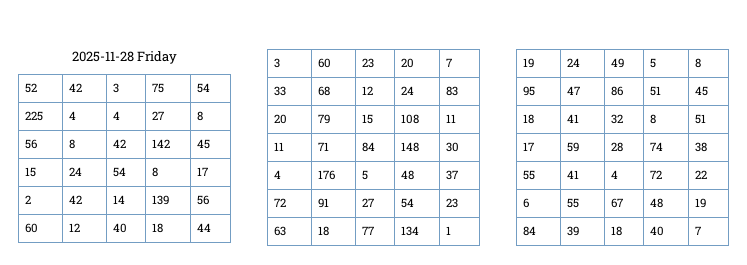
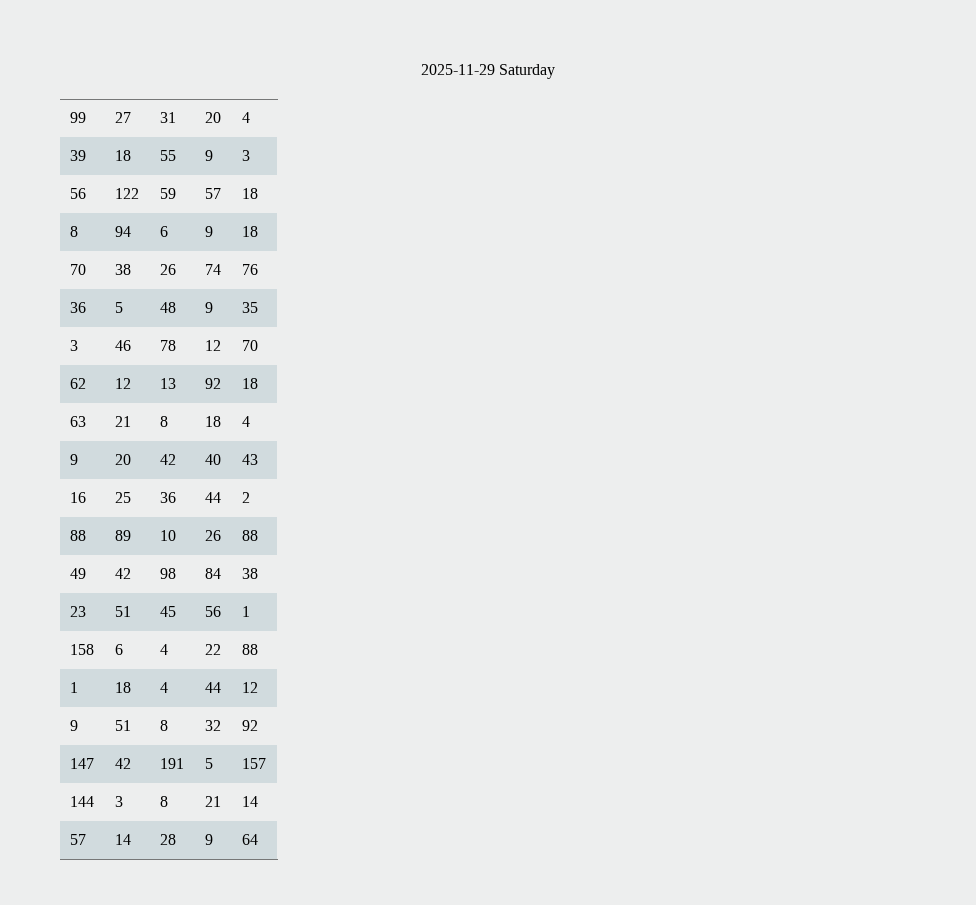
- 2025-11-28 Friday
- 52 | 42 | 3 | 75 | 54
- 225 | 4 | 4 | 27 | 8
- 56 | 8 | 42 | 142 | 45
- 15 | 24 | 54 | 8 | 17
- 2 | 42 | 14 | 139 | 56
- 60 | 12 | 40 | 18 | 44
- 3 | 60 | 23 | 20 | 7
- 33 | 68 | 12 | 24 | 83
- 20 | 79 | 15 | 108 | 11
- 11 | 71 | 84 | 148 | 30
- 4 | 176 | 5 | 48 | 37
- 72 | 91 | 27 | 54 | 23
+ 2025-11-29 Saturday
+ 99 | 27 | 31 | 20 | 4
+ 39 | 18 | 55 | 9 | 3
+ 56 | 122 | 59 | 57 | 18
+ 8 | 94 | 6 | 9 | 18
+ 70 | 38 | 26 | 74 | 76
+ 36 | 5 | 48 | 9 | 35
+ 3 | 46 | 78 | 12 | 70
+ 62 | 12 | 13 | 92 | 18
- 63 | 18 | 77 | 134 | 1
- 19 | 24 | 49 | 5 | 8
- 95 | 47 | 86 | 51 | 45
- 18 | 41 | 32 | 8 | 51
- 17 | 59 | 28 | 74 | 38
- 55 | 41 | 4 | 72 | 22
- 6 | 55 | 67 | 48 | 19
- 84 | 39 | 18 | 40 | 7
+ 63 | 21 | 8 | 18 | 4
+ 9 | 20 | 42 | 40 | 43
+ 16 | 25 | 36 | 44 | 2
+ 88 | 89 | 10 | 26 | 88
+ 49 | 42 | 98 | 84 | 38
+ 23 | 51 | 45 | 56 | 1
+ 158 | 6 | 4 | 22 | 88
+ 1 | 18 | 4 | 44 | 12
+ 9 | 51 | 8 | 32 | 92
+ 147 | 42 | 191 | 5 | 157
+ 144 | 3 | 8 | 21 | 14
+ 57 | 14 | 28 | 9 | 64

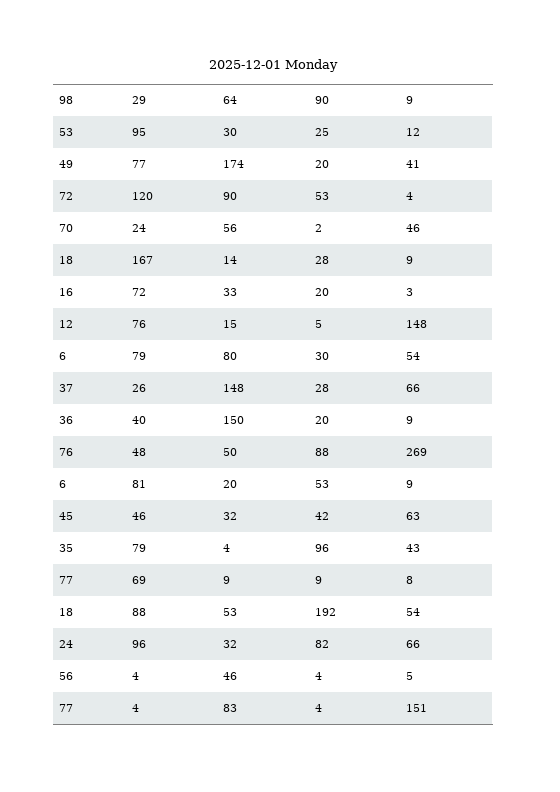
- 2025-11-29 Saturday
- 99 | 27 | 31 | 20 | 4
- 39 | 18 | 55 | 9 | 3
- 56 | 122 | 59 | 57 | 18
- 8 | 94 | 6 | 9 | 18
- 70 | 38 | 26 | 74 | 76
- 36 | 5 | 48 | 9 | 35
- 3 | 46 | 78 | 12 | 70
- 62 | 12 | 13 | 92 | 18
- 63 | 21 | 8 | 18 | 4
- 9 | 20 | 42 | 40 | 43
- 16 | 25 | 36 | 44 | 2
- 88 | 89 | 10 | 26 | 88
- 49 | 42 | 98 | 84 | 38
- 23 | 51 | 45 | 56 | 1
- 158 | 6 | 4 | 22 | 88
- 1 | 18 | 4 | 44 | 12
- 9 | 51 | 8 | 32 | 92
- 147 | 42 | 191 | 5 | 157
- 144 | 3 | 8 | 21 | 14
- 57 | 14 | 28 | 9 | 64
+ 2025-12-01 Monday
+ 98 | 29 | 64 | 90 | 9
+ 53 | 95 | 30 | 25 | 12
+ 49 | 77 | 174 | 20 | 41
+ 72 | 120 | 90 | 53 | 4
+ 70 | 24 | 56 | 2 | 46
+ 18 | 167 | 14 | 28 | 9
+ 16 | 72 | 33 | 20 | 3
+ 12 | 76 | 15 | 5 | 148
+ 6 | 79 | 80 | 30 | 54
+ 37 | 26 | 148 | 28 | 66
+ 36 | 40 | 150 | 20 | 9
+ 76 | 48 | 50 | 88 | 269
+ 6 | 81 | 20 | 53 | 9
+ 45 | 46 | 32 | 42 | 63
+ 35 | 79 | 4 | 96 | 43
+ 77 | 69 | 9 | 9 | 8
+ 18 | 88 | 53 | 192 | 54
+ 24 | 96 | 32 | 82 | 66
+ 56 | 4 | 46 | 4 | 5
+ 77 | 4 | 83 | 4 | 151

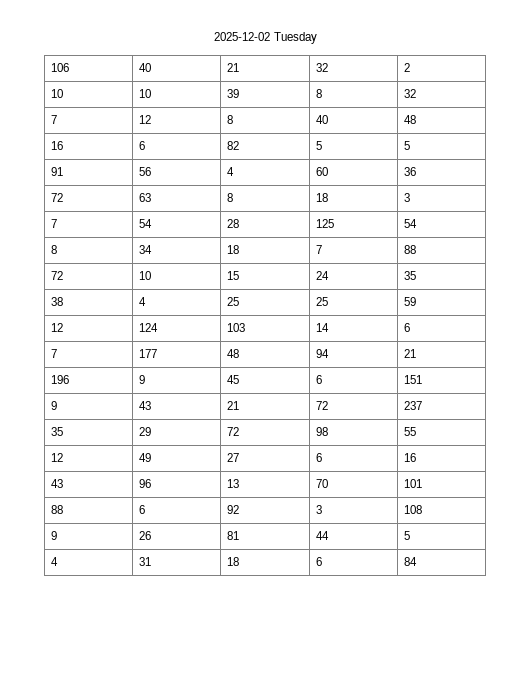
- 2025-12-01 Monday
- 98 | 29 | 64 | 90 | 9
- 53 | 95 | 30 | 25 | 12
- 49 | 77 | 174 | 20 | 41
- 72 | 120 | 90 | 53 | 4
- 70 | 24 | 56 | 2 | 46
- 18 | 167 | 14 | 28 | 9
- 16 | 72 | 33 | 20 | 3
- 12 | 76 | 15 | 5 | 148
- 6 | 79 | 80 | 30 | 54
- 37 | 26 | 148 | 28 | 66
- 36 | 40 | 150 | 20 | 9
- 76 | 48 | 50 | 88 | 269
- 6 | 81 | 20 | 53 | 9
- 45 | 46 | 32 | 42 | 63
- 35 | 79 | 4 | 96 | 43
- 77 | 69 | 9 | 9 | 8
- 18 | 88 | 53 | 192 | 54
- 24 | 96 | 32 | 82 | 66
- 56 | 4 | 46 | 4 | 5
- 77 | 4 | 83 | 4 | 151
+ 2025-12-02 Tuesday
+ 106 | 40 | 21 | 32 | 2
+ 10 | 10 | 39 | 8 | 32
+ 7 | 12 | 8 | 40 | 48
+ 16 | 6 | 82 | 5 | 5
+ 91 | 56 | 4 | 60 | 36
+ 72 | 63 | 8 | 18 | 3
+ 7 | 54 | 28 | 125 | 54
+ 8 | 34 | 18 | 7 | 88
+ 72 | 10 | 15 | 24 | 35
+ 38 | 4 | 25 | 25 | 59
+ 12 | 124 | 103 | 14 | 6
+ 7 | 177 | 48 | 94 | 21
+ 196 | 9 | 45 | 6 | 151
+ 9 | 43 | 21 | 72 | 237
+ 35 | 29 | 72 | 98 | 55
+ 12 | 49 | 27 | 6 | 16
+ 43 | 96 | 13 | 70 | 101
+ 88 | 6 | 92 | 3 | 108
+ 9 | 26 | 81 | 44 | 5
+ 4 | 31 | 18 | 6 | 84

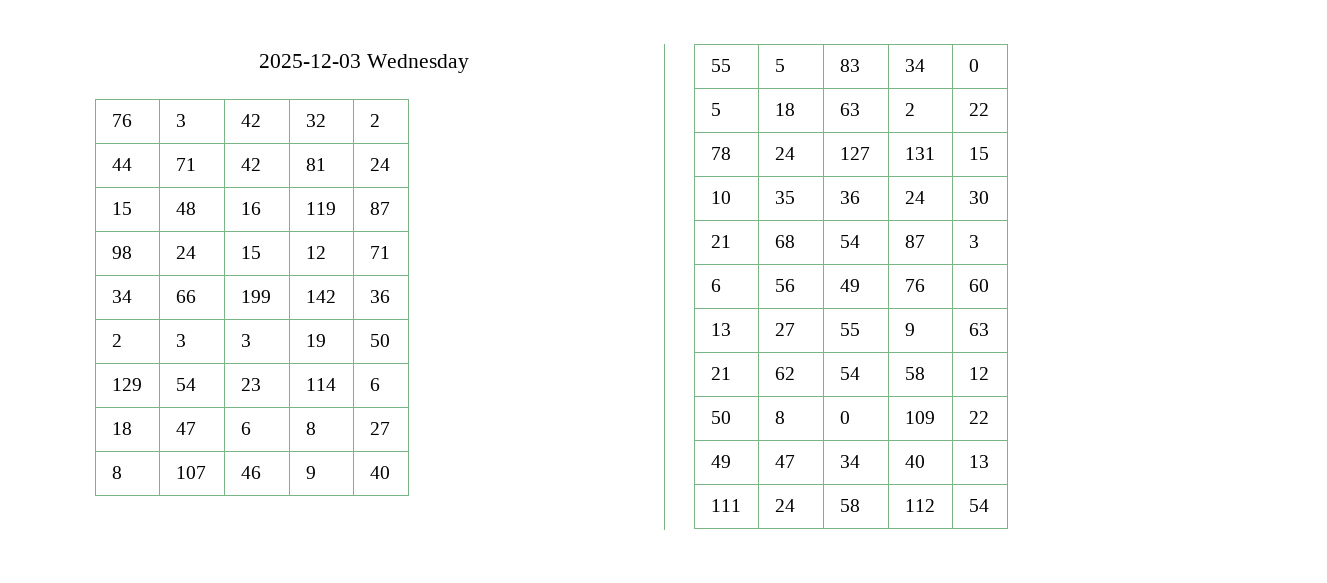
- 2025-12-02 Tuesday
- 106 | 40 | 21 | 32 | 2
- 10 | 10 | 39 | 8 | 32
- 7 | 12 | 8 | 40 | 48
- 16 | 6 | 82 | 5 | 5
- 91 | 56 | 4 | 60 | 36
- 72 | 63 | 8 | 18 | 3
- 7 | 54 | 28 | 125 | 54
- 8 | 34 | 18 | 7 | 88
- 72 | 10 | 15 | 24 | 35
- 38 | 4 | 25 | 25 | 59
- 12 | 124 | 103 | 14 | 6
- 7 | 177 | 48 | 94 | 21
- 196 | 9 | 45 | 6 | 151
- 9 | 43 | 21 | 72 | 237
- 35 | 29 | 72 | 98 | 55
- 12 | 49 | 27 | 6 | 16
- 43 | 96 | 13 | 70 | 101
- 88 | 6 | 92 | 3 | 108
- 9 | 26 | 81 | 44 | 5
- 4 | 31 | 18 | 6 | 84
+ 2025-12-03 Wednesday
+ 76 | 3 | 42 | 32 | 2
+ 44 | 71 | 42 | 81 | 24
+ 15 | 48 | 16 | 119 | 87
+ 98 | 24 | 15 | 12 | 71
+ 34 | 66 | 199 | 142 | 36
+ 2 | 3 | 3 | 19 | 50
+ 129 | 54 | 23 | 114 | 6
+ 18 | 47 | 6 | 8 | 27
+ 8 | 107 | 46 | 9 | 40
+ 55 | 5 | 83 | 34 | 0
+ 5 | 18 | 63 | 2 | 22
+ 78 | 24 | 127 | 131 | 15
+ 10 | 35 | 36 | 24 | 30
+ 21 | 68 | 54 | 87 | 3
+ 6 | 56 | 49 | 76 | 60
+ 13 | 27 | 55 | 9 | 63
+ 21 | 62 | 54 | 58 | 12
+ 50 | 8 | 0 | 109 | 22
+ 49 | 47 | 34 | 40 | 13
+ 111 | 24 | 58 | 112 | 54

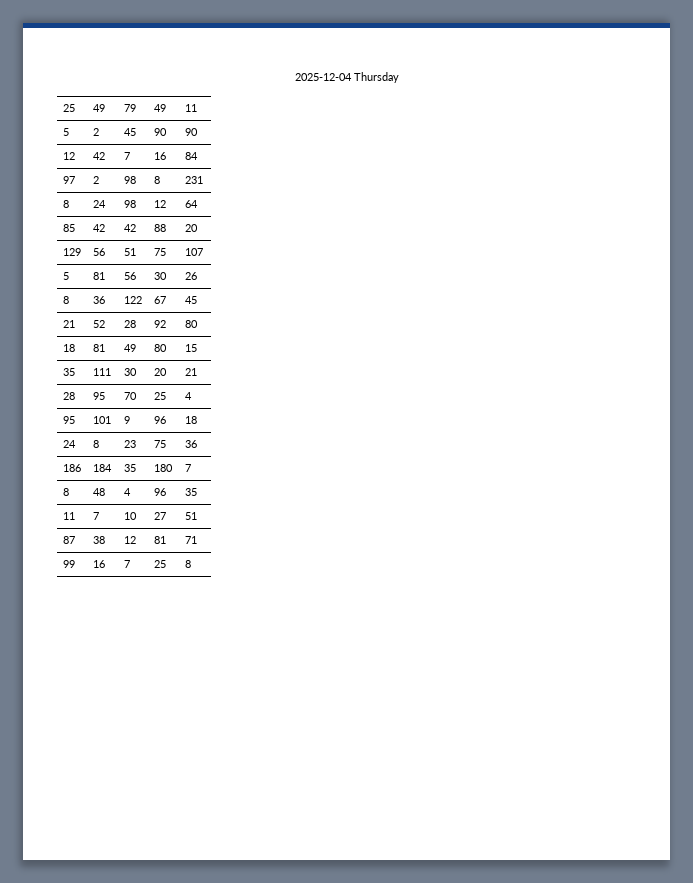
- 2025-12-03 Wednesday
- 76 | 3 | 42 | 32 | 2
- 44 | 71 | 42 | 81 | 24
- 15 | 48 | 16 | 119 | 87
- 98 | 24 | 15 | 12 | 71
+ 2025-12-04 Thursday
+ 25 | 49 | 79 | 49 | 11
+ 5 | 2 | 45 | 90 | 90
+ 12 | 42 | 7 | 16 | 84
+ 97 | 2 | 98 | 8 | 231
+ 8 | 24 | 98 | 12 | 64
+ 85 | 42 | 42 | 88 | 20
+ 129 | 56 | 51 | 75 | 107
+ 5 | 81 | 56 | 30 | 26
+ 8 | 36 | 122 | 67 | 45
+ 21 | 52 | 28 | 92 | 80
+ 18 | 81 | 49 | 80 | 15
+ 35 | 111 | 30 | 20 | 21
+ 28 | 95 | 70 | 25 | 4
+ 95 | 101 | 9 | 96 | 18
+ 24 | 8 | 23 | 75 | 36
+ 186 | 184 | 35 | 180 | 7
+ 8 | 48 | 4 | 96 | 35
+ 11 | 7 | 10 | 27 | 51
+ 87 | 38 | 12 | 81 | 71
- 34 | 66 | 199 | 142 | 36
- 2 | 3 | 3 | 19 | 50
- 129 | 54 | 23 | 114 | 6
- 18 | 47 | 6 | 8 | 27
- 8 | 107 | 46 | 9 | 40
- 55 | 5 | 83 | 34 | 0
- 5 | 18 | 63 | 2 | 22
- 78 | 24 | 127 | 131 | 15
- 10 | 35 | 36 | 24 | 30
- 21 | 68 | 54 | 87 | 3
- 6 | 56 | 49 | 76 | 60
- 13 | 27 | 55 | 9 | 63
- 21 | 62 | 54 | 58 | 12
- 50 | 8 | 0 | 109 | 22
- 49 | 47 | 34 | 40 | 13
- 111 | 24 | 58 | 112 | 54
+ 99 | 16 | 7 | 25 | 8

